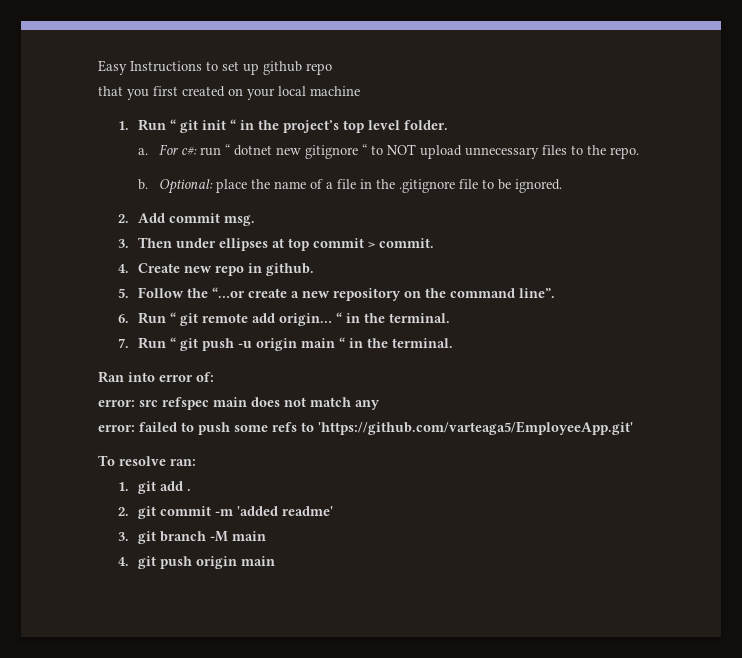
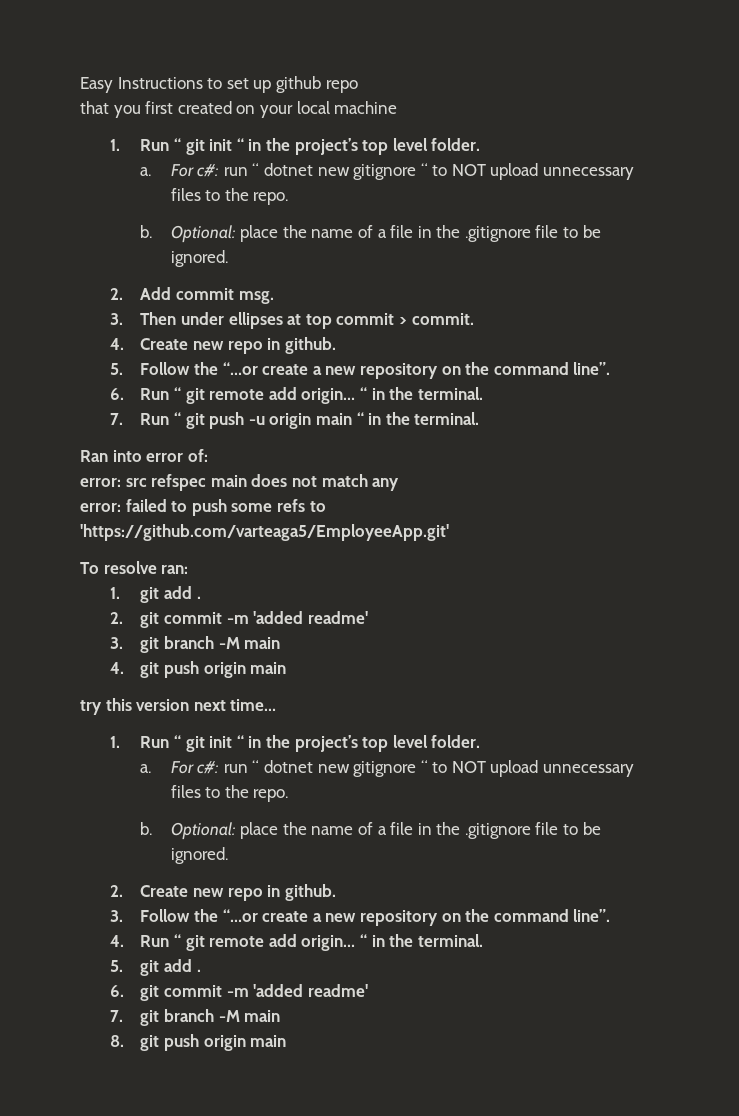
+ try this version next time…
+ 1. Run “ git init “ in the project’s top level folder.
+ a. For c#: run “ dotnet new gitignore “ to NOT upload unnecessary files to the repo.
+ b. Optional: place the name of a file in the .gitignore file to be ignored.
+ 2. Create new repo in github.
+ 3. Follow the “…or create a new repository on the command line”.
+ 4. Run “ git remote add origin… “ in the terminal.
+ 5. git add .
+ 6. git commit -m 'added readme'
+ 7. git branch -M main
+ 8. git push origin main

